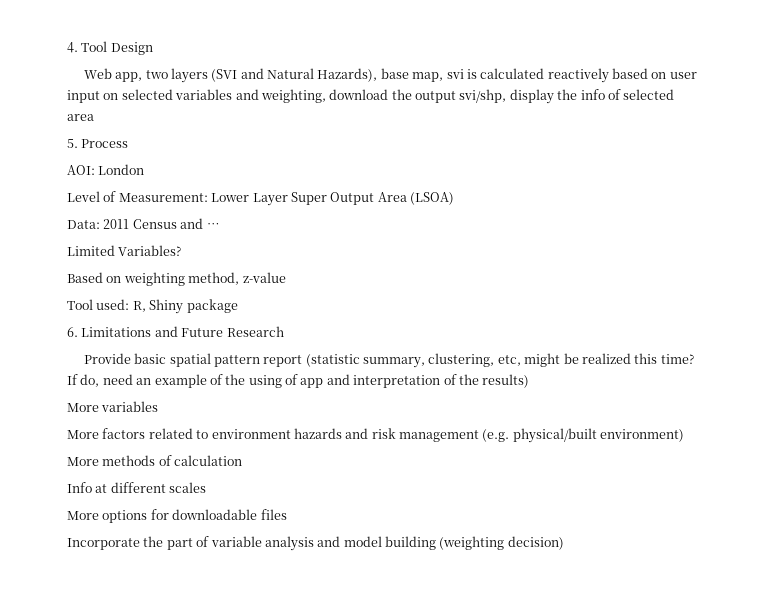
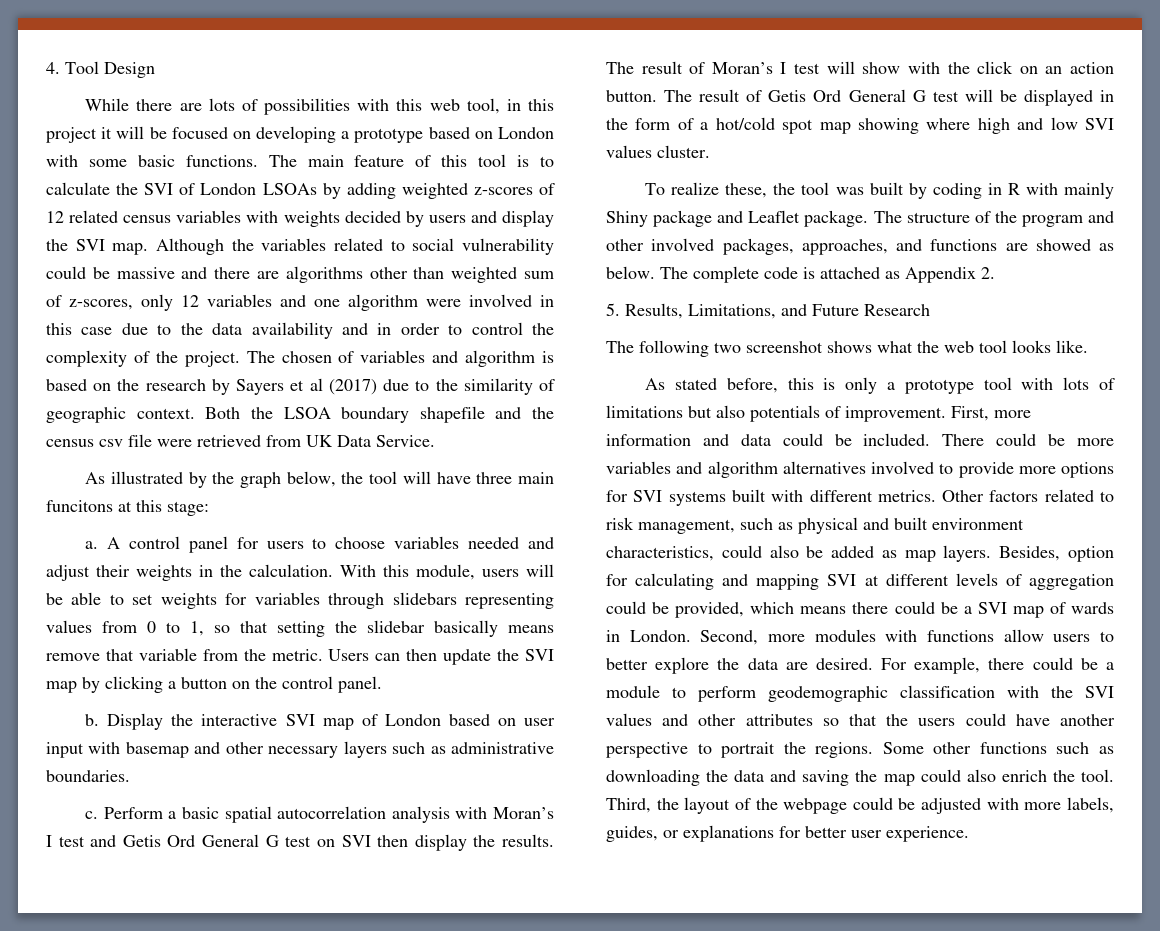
- Web app, two layers (SVI and Natural Hazards), base map, svi is calculated reactively based on user input on selected variables and weighting, download the output svi/shp, display the info of selected area
- 5. Process
- AOI: London
- Level of Measurement: Lower Layer Super Output Area (LSOA)
- Data: 2011 Census and …
- Limited Variables?
- Based on weighting method, z-value
- Tool used: R, Shiny package
- 6. Limitations and Future Research
- Provide basic spatial pattern report (statistic summary, clustering, etc, might be realized this time? If do, need an example of the using of app and interpretation of the results)
- More variables
- More factors related to environment hazards and risk management (e.g. physical/built environment)
- More methods of calculation
- Info at different scales
- More options for downloadable files
- Incorporate the part of variable analysis and model building (weighting decision)
+ While there are lots of possibilities with this web tool, in this project it will be focused on developing a prototype based on London with some basic functions. The main feature of this tool is to calculate the SVI of London LSOAs by adding weighted z-scores of 12 related census variables with weights decided by users and display the SVI map. Although the variables related to social vulnerability could be massive and there are algorithms other than weighted sum of z-scores, only 12 variables and one algorithm were involved in this case due to the data availability and in order to control the complexity of the project. The chosen of variables and algorithm is based on the research by Sayers et al (2017) due to the similarity of geographic context. Both the LSOA boundary shapefile and the census csv file were retrieved from UK Data Service.
+ As illustrated by the graph below, the tool will have three main funcitons at this stage:
+ a. A control panel for users to choose variables needed and adjust their weights in the calculation. With this module, users will be able to set weights for variables through slidebars representing values from 0 to 1, so that setting the slidebar basically means remove that variable from the metric. Users can then update the SVI map by clicking a button on the control panel.
+ b. Display the interactive SVI map of London based on user input with basemap and other necessary layers such as administrative boundaries.
+ c. Perform a basic spatial autocorrelation analysis with Moran’s I test and Getis Ord General G test on SVI then display the results. The result of Moran’s I test will show with the click on an action button. The result of Getis Ord General G test will be displayed in the form of a hot/cold spot map showing where high and low SVI values cluster.
+ To realize these, the tool was built by coding in R with mainly Shiny package and Leaflet package. The structure of the program and other involved packages, approaches, and functions are showed as below. The complete code is attached as Appendix 2.
+ 5. Results, Limitations, and Future Research
+ The following two screenshot shows what the web tool looks like.
+ As stated before, this is only a prototype tool with lots of limitations but also potentials of improvement. First, more information and data could be included. There could be more variables and algorithm alternatives involved to provide more options for SVI systems built with different metrics. Other factors related to risk management, such as physical and built environment characteristics, could also be added as map layers. Besides, option for calculating and mapping SVI at different levels of aggregation could be provided, which means there could be a SVI map of wards in London. Second, more modules with functions allow users to better explore the data are desired. For example, there could be a module to perform geodemographic classification with the SVI values and other attributes so that the users could have another perspective to portrait the regions. Some other functions such as downloading the data and saving the map could also enrich the tool. Third, the layout of the webpage could be adjusted with more labels, guides, or explanations for better user experience.

